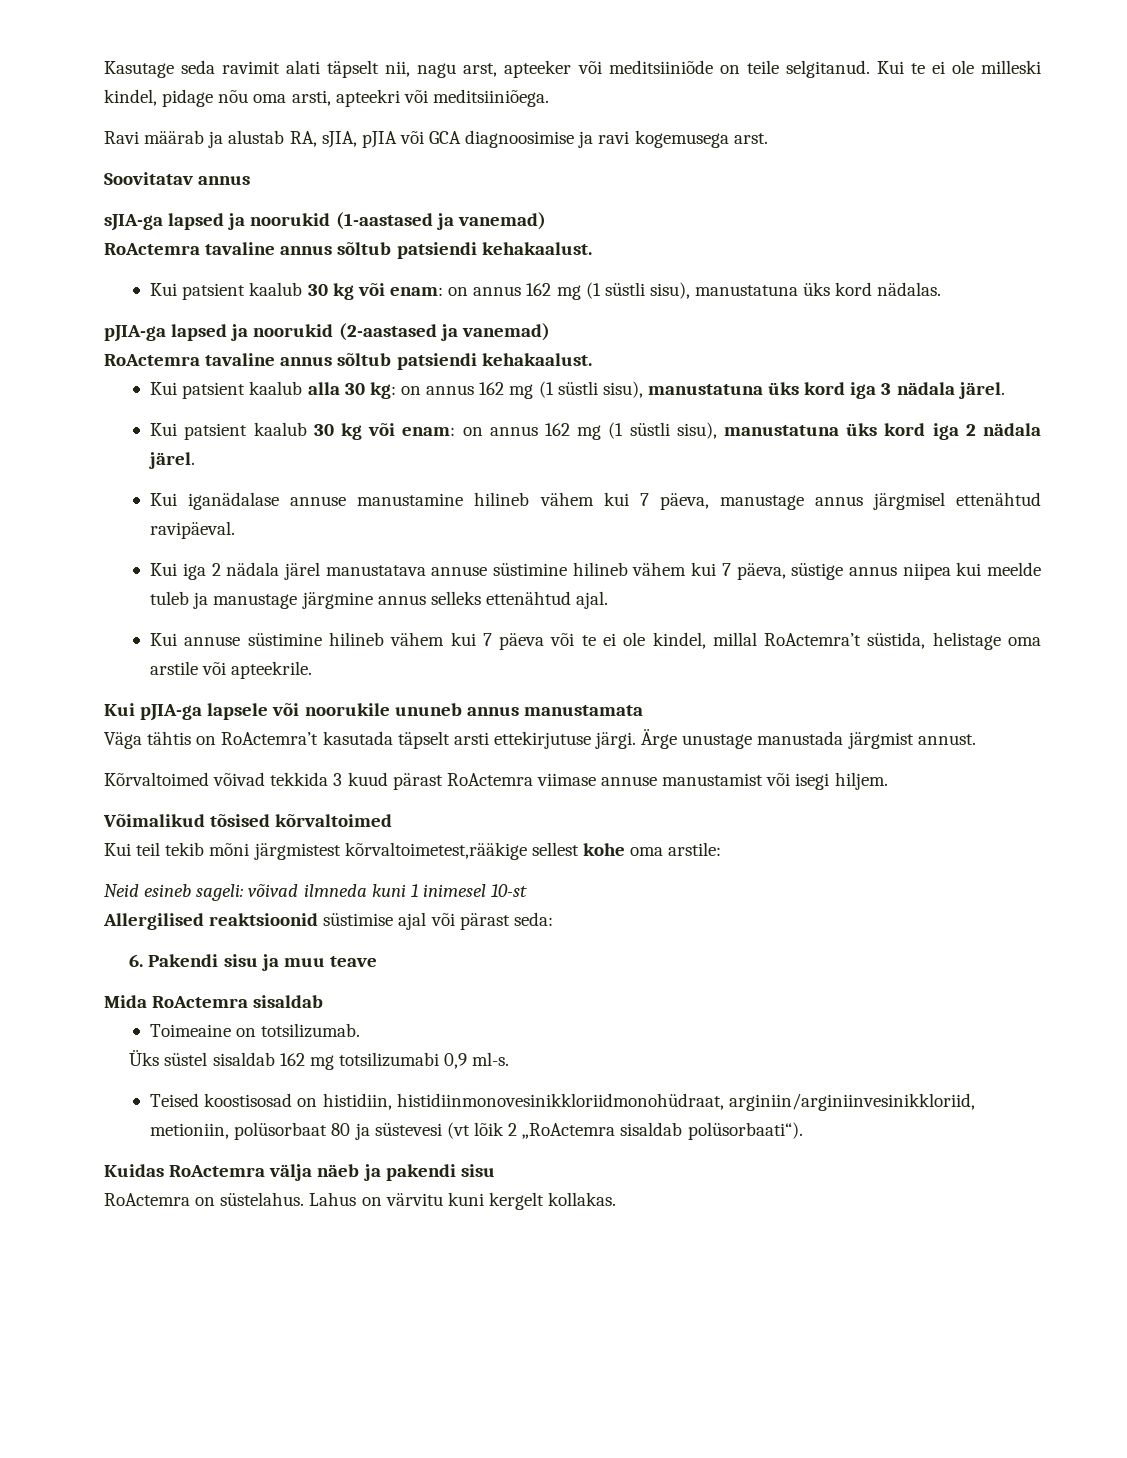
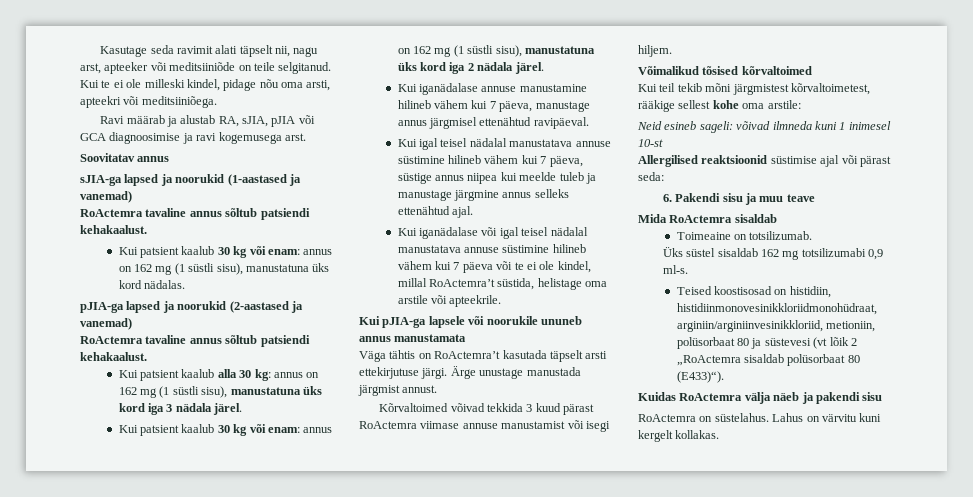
- Kui patsient kaalub 30 kg või enam: on annus 162 mg (1 süstli sisu), manustatuna üks kord nädalas.
+ Kui patsient kaalub 30 kg või enam: annus on 162 mg (1 süstli sisu), manustatuna üks kord nädalas.
- Kui patsient kaalub alla 30 kg: on annus 162 mg (1 süstli sisu), manustatuna üks kord iga 3 nädala järel.
+ Kui patsient kaalub alla 30 kg: annus on 162 mg (1 süstli sisu), manustatuna üks kord iga 3 nädala järel.
- Kui patsient kaalub 30 kg või enam: on annus 162 mg (1 süstli sisu), manustatuna üks kord iga 2 nädala järel.
+ Kui patsient kaalub 30 kg või enam: annus on 162 mg (1 süstli sisu), manustatuna üks kord iga 2 nädala järel.
- Kui iga 2 nädala järel manustatava annuse süstimine hilineb vähem kui 7 päeva, süstige annus niipea kui meelde tuleb ja manustage järgmine annus selleks ettenähtud ajal.
+ Kui igal teisel nädalal manustatava annuse süstimine hilineb vähem kui 7 päeva, süstige annus niipea kui meelde tuleb ja manustage järgmine annus selleks ettenähtud ajal.
- Kui annuse süstimine hilineb vähem kui 7 päeva või te ei ole kindel, millal RoActemra’t süstida, helistage oma arstile või apteekrile.
+ Kui iganädalase või igal teisel nädalal manustatava annuse süstimine hilineb vähem kui 7 päeva või te ei ole kindel, millal RoActemra’t süstida, helistage oma arstile või apteekrile.
- Kui teil tekib mõni järgmistest kõrvaltoimetest,rääkige sellest kohe oma arstile:
+ Kui teil tekib mõni järgmistest kõrvaltoimetest, rääkige sellest kohe oma arstile:
- Teised koostisosad on histidiin, histidiinmonovesinikkloriidmonohüdraat, arginiin/arginiinvesinikkloriid, metioniin, polüsorbaat 80 ja süstevesi (vt lõik 2 „RoActemra sisaldab polüsorbaati“).
+ Teised koostisosad on histidiin, histidiinmonovesinikkloriidmonohüdraat, arginiin/arginiinvesinikkloriid, metioniin, polüsorbaat 80 ja süstevesi (vt lõik 2 „RoActemra sisaldab polüsorbaat 80 (E433)“).

